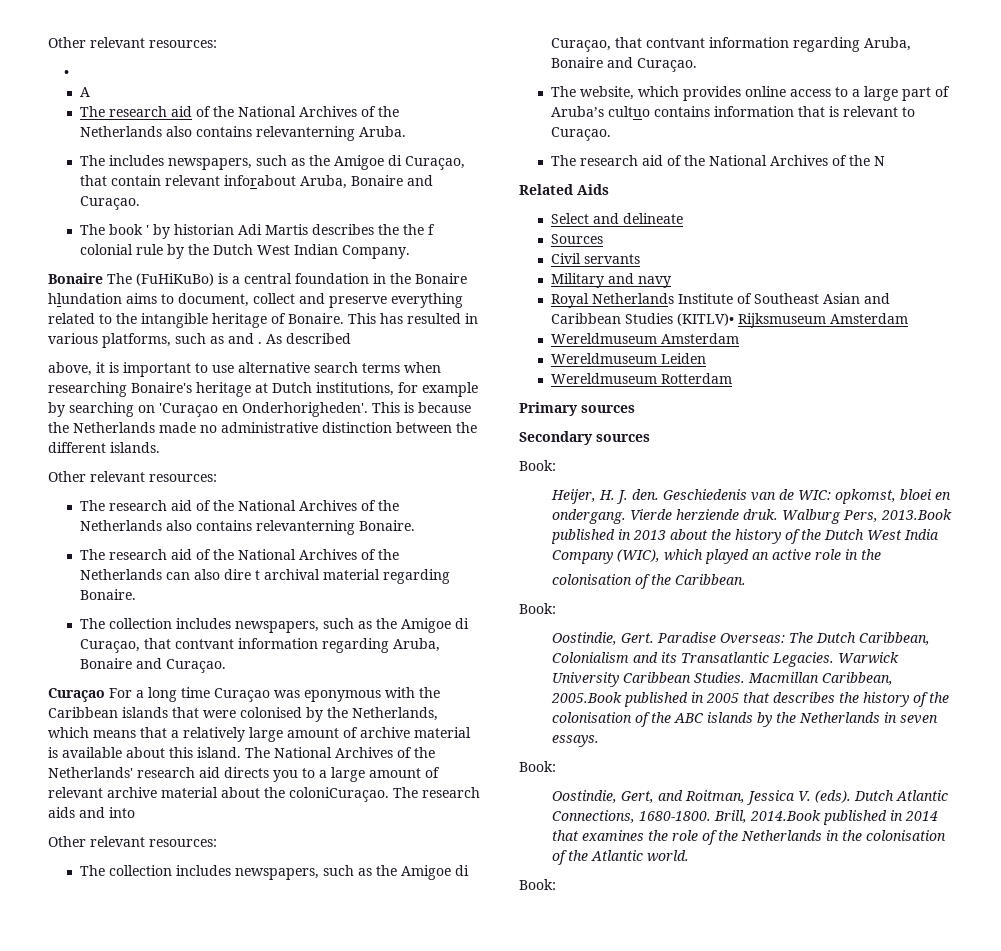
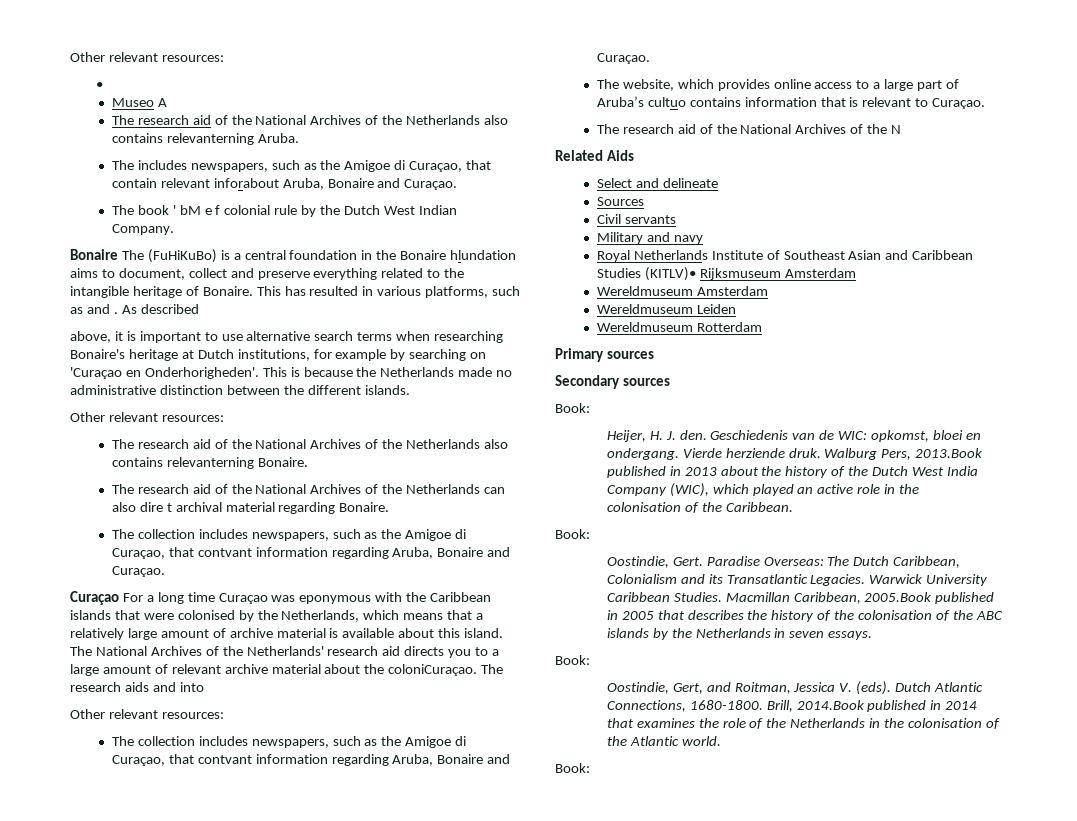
- A
+ Museo A
- The book ' by historian Adi Martis describes the the f colonial rule by the Dutch West Indian Company.
+ The book ' bM e f colonial rule by the Dutch West Indian Company.

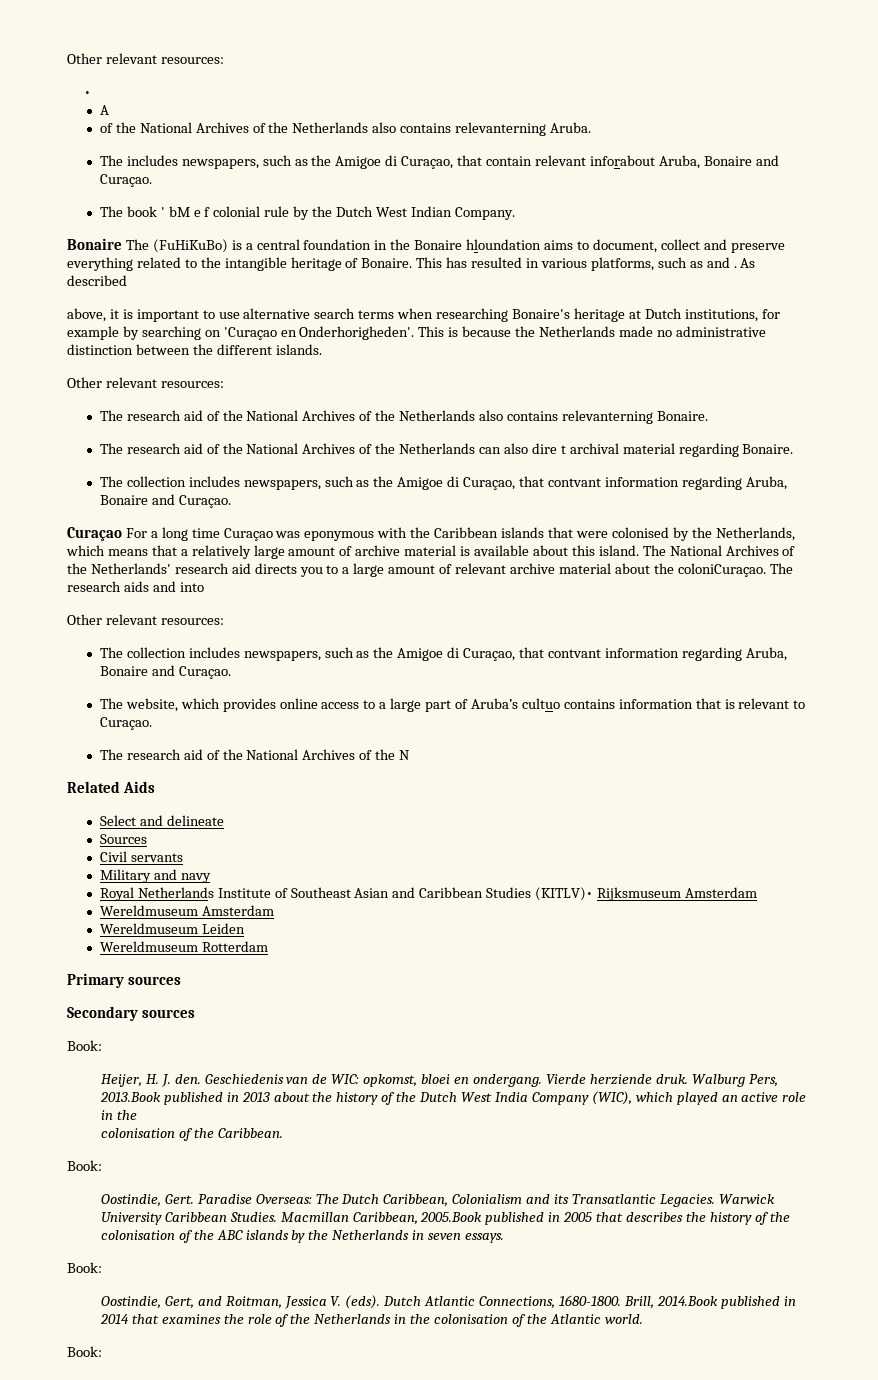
- Museo A
+ A
- The research aid of the National Archives of the Netherlands also contains relevanterning Aruba.
+ of the National Archives of the Netherlands also contains relevanterning Aruba.
- Bonaire The (FuHiKuBo) is a central foundation in the Bonaire hlundation aims to document, collect and preserve everything related to the intangible heritage of Bonaire.
+ Bonaire The (FuHiKuBo) is a central foundation in the Bonaire hloundation aims to document, collect and preserve everything related to the intangible heritage of Bonaire.

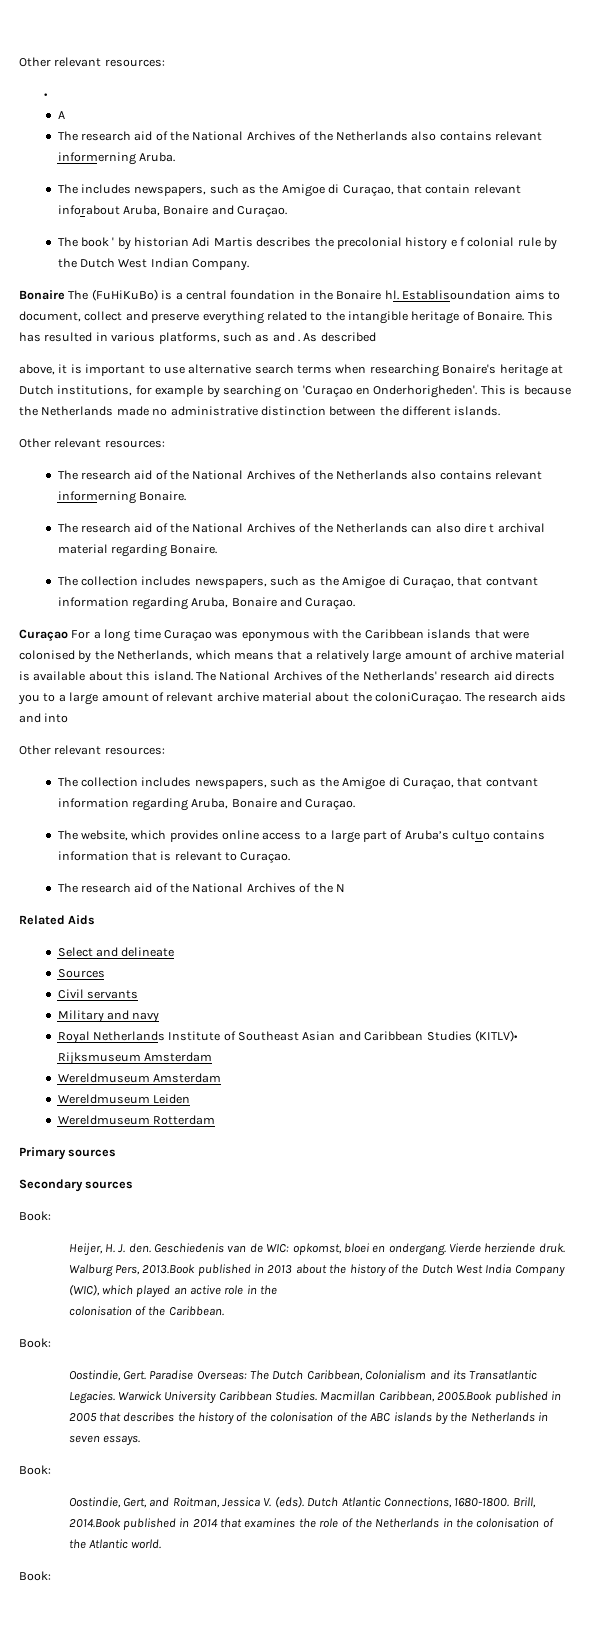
- of the National Archives of the Netherlands also contains relevanterning Aruba.
+ The research aid of the National Archives of the Netherlands also contains relevant informerning Aruba.
- The book ' bM e f colonial rule by the Dutch West Indian Company.
+ The book ' by historian Adi Martis describes the precolonial history e f colonial rule by the Dutch West Indian Company.
- Bonaire The (FuHiKuBo) is a central foundation in the Bonaire hloundation aims to document, collect and preserve everything related to the intangible heritage of Bonaire.
+ Bonaire The (FuHiKuBo) is a central foundation in the Bonaire hl. Establisoundation aims to document, collect and preserve everything related to the intangible heritage of Bonaire.
- The research aid of the National Archives of the Netherlands also contains relevanterning Bonaire.
+ The research aid of the National Archives of the Netherlands also contains relevant informerning Bonaire.

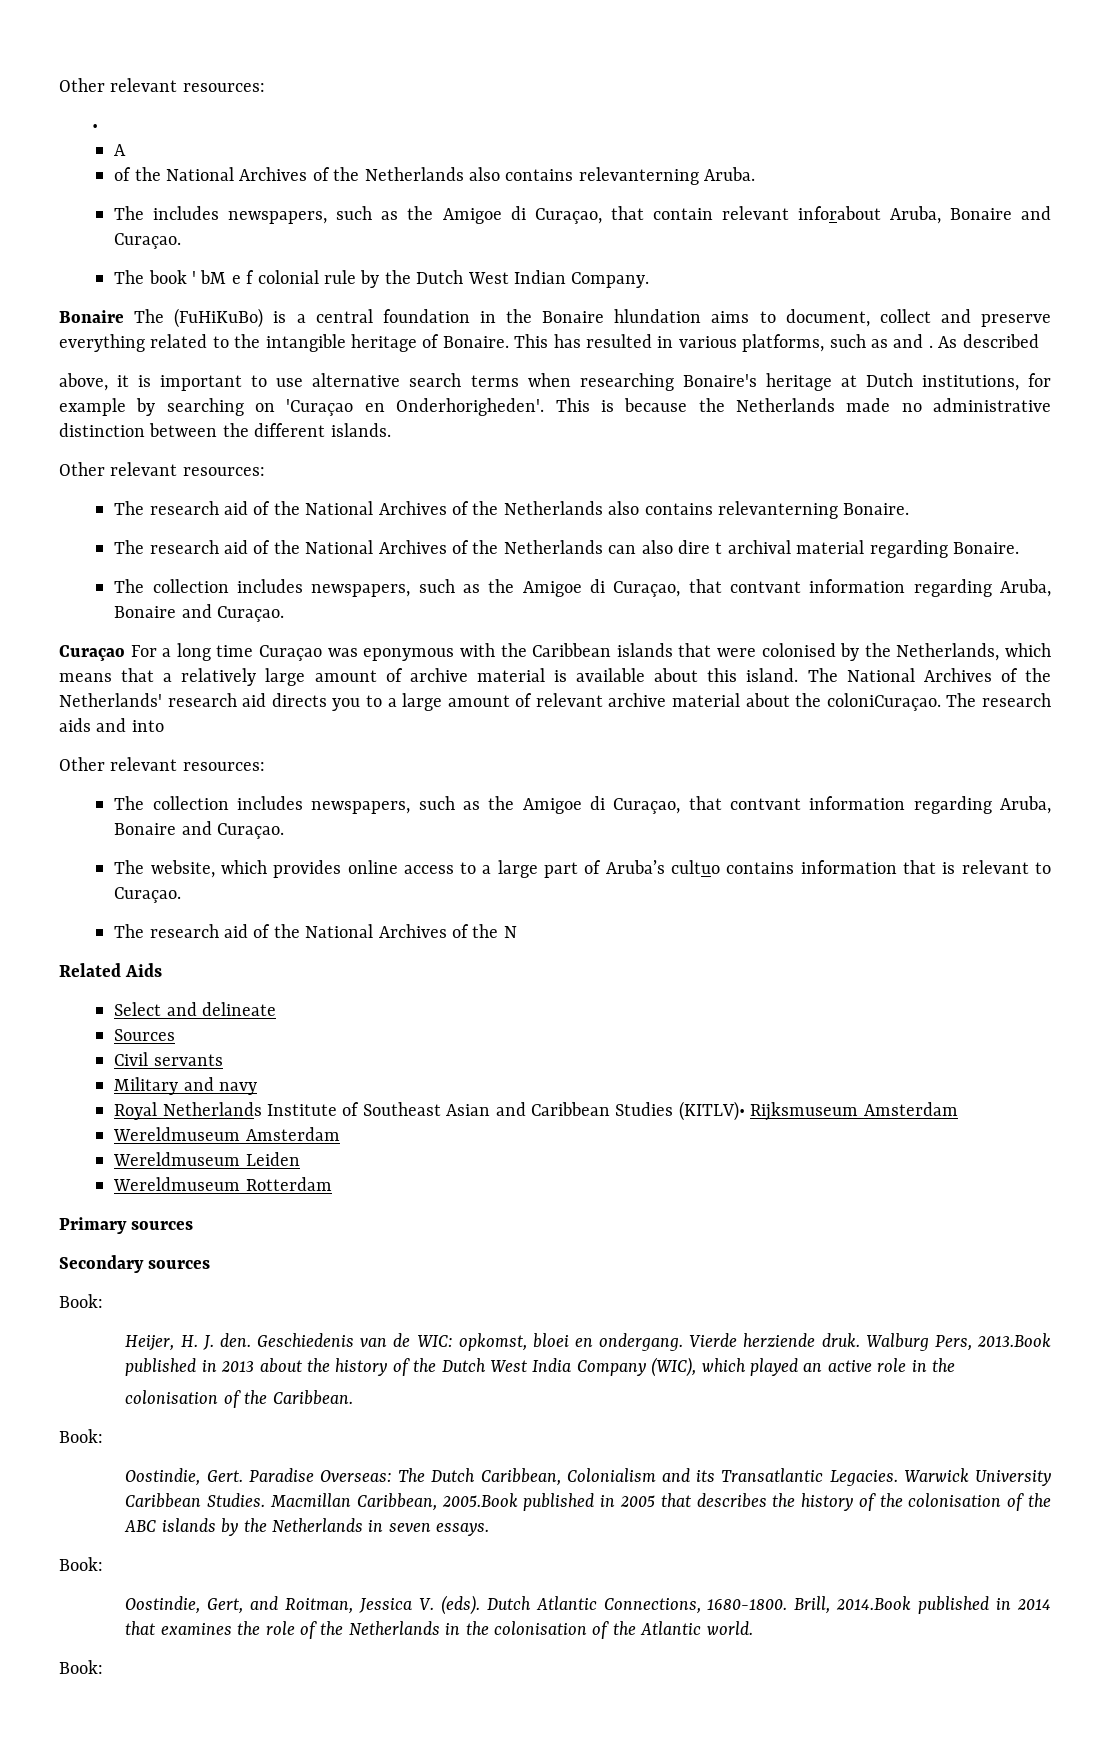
- The research aid of the National Archives of the Netherlands also contains relevant informerning Aruba.
+ of the National Archives of the Netherlands also contains relevanterning Aruba.
- The book ' by historian Adi Martis describes the precolonial history e f colonial rule by the Dutch West Indian Company.
+ The book ' bM e f colonial rule by the Dutch West Indian Company.
- Bonaire The (FuHiKuBo) is a central foundation in the Bonaire hl. Establisoundation aims to document, collect and preserve everything related to the intangible heritage of Bonaire.
+ Bonaire The (FuHiKuBo) is a central foundation in the Bonaire hlundation aims to document, collect and preserve everything related to the intangible heritage of Bonaire.
- The research aid of the National Archives of the Netherlands also contains relevant informerning Bonaire.
+ The research aid of the National Archives of the Netherlands also contains relevanterning Bonaire.

